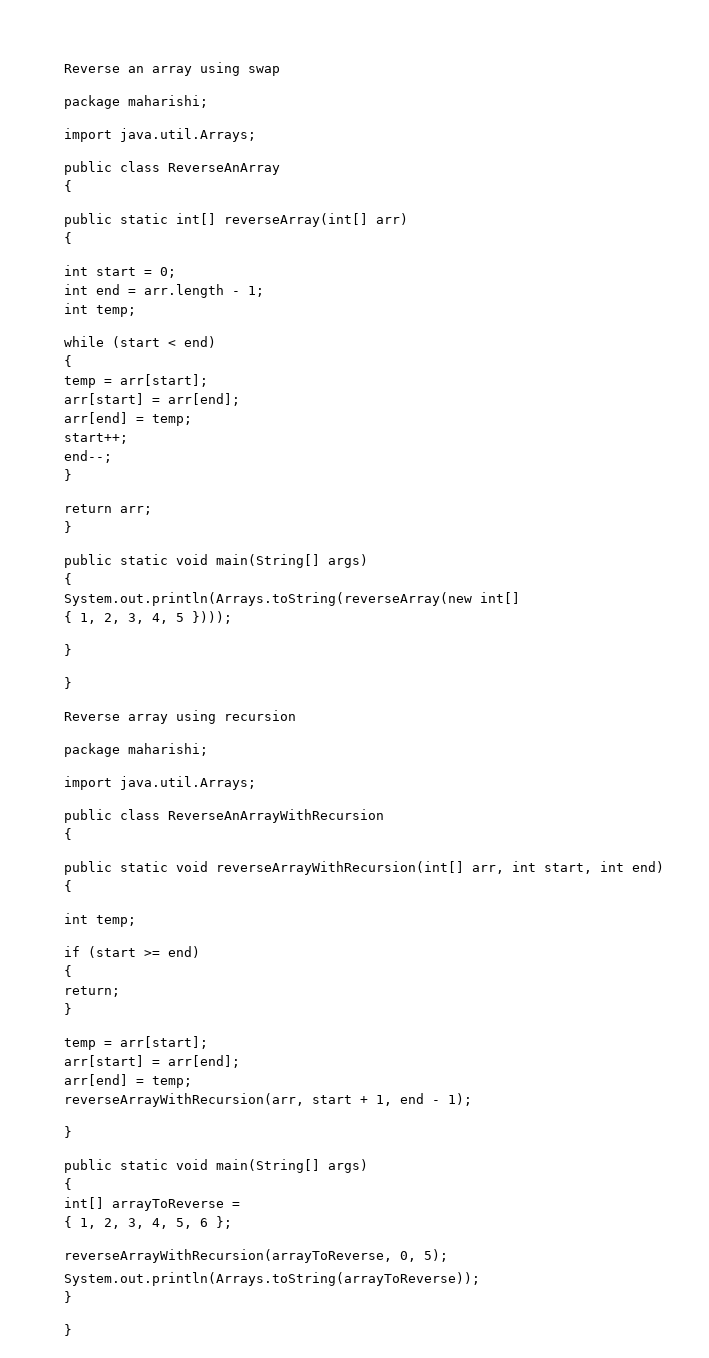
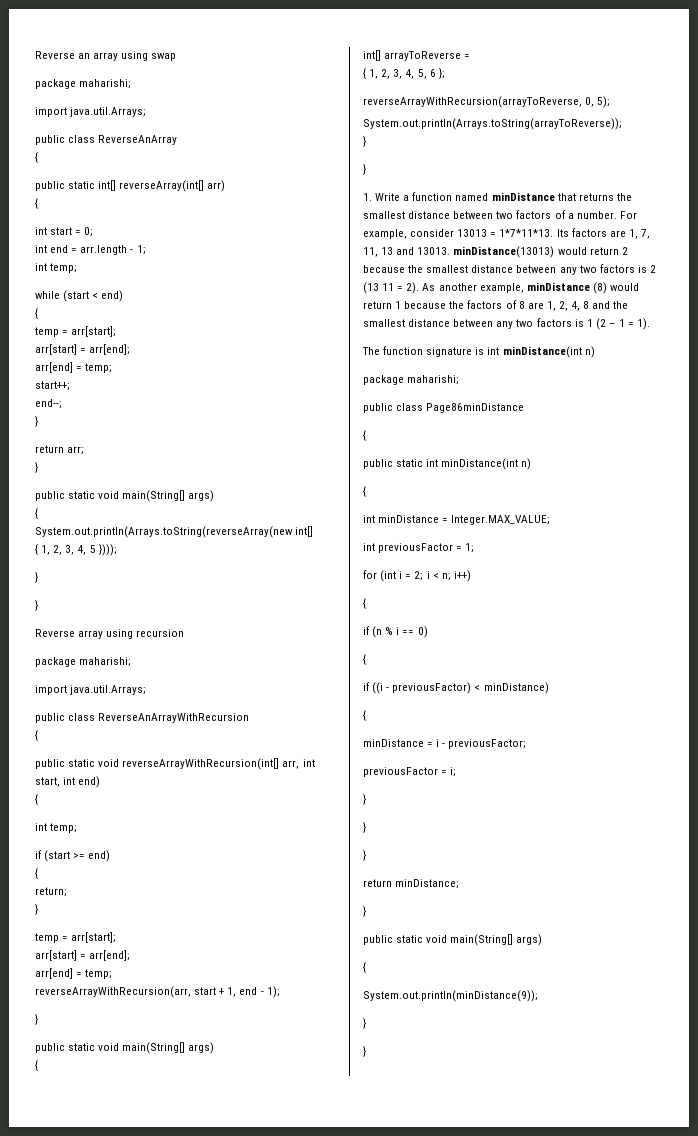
+ 1. Write a function named minDistance that returns the smallest distance between two factors of a number. For example, consider 13013 = 1*7*11*13. Its factors are 1, 7, 11, 13 and 13013. minDistance(13013) would return 2 because the smallest distance between any two factors is 2 (13 11 = 2). As another example, minDistance (8) would return 1 because the factors of 8 are 1, 2, 4, 8 and the smallest distance between any two factors is 1 (2 – 1 = 1).
+ The function signature is int minDistance(int n)
+ package maharishi;
+ public class Page86minDistance
+ {
+ public static int minDistance(int n)
+ {
+ int minDistance = Integer.MAX_VALUE;
+ int previousFactor = 1;
+ for (int i = 2; i < n; i++)
+ {
+ if (n % i == 0)
+ {
+ if ((i - previousFactor) < minDistance)
+ {
+ minDistance = i - previousFactor;
+ previousFactor = i;
+ }
+ }
+ }
+ return minDistance;
+ }
+ public static void main(String[] args)
+ {
+ System.out.println(minDistance(9));
+ }
+ }

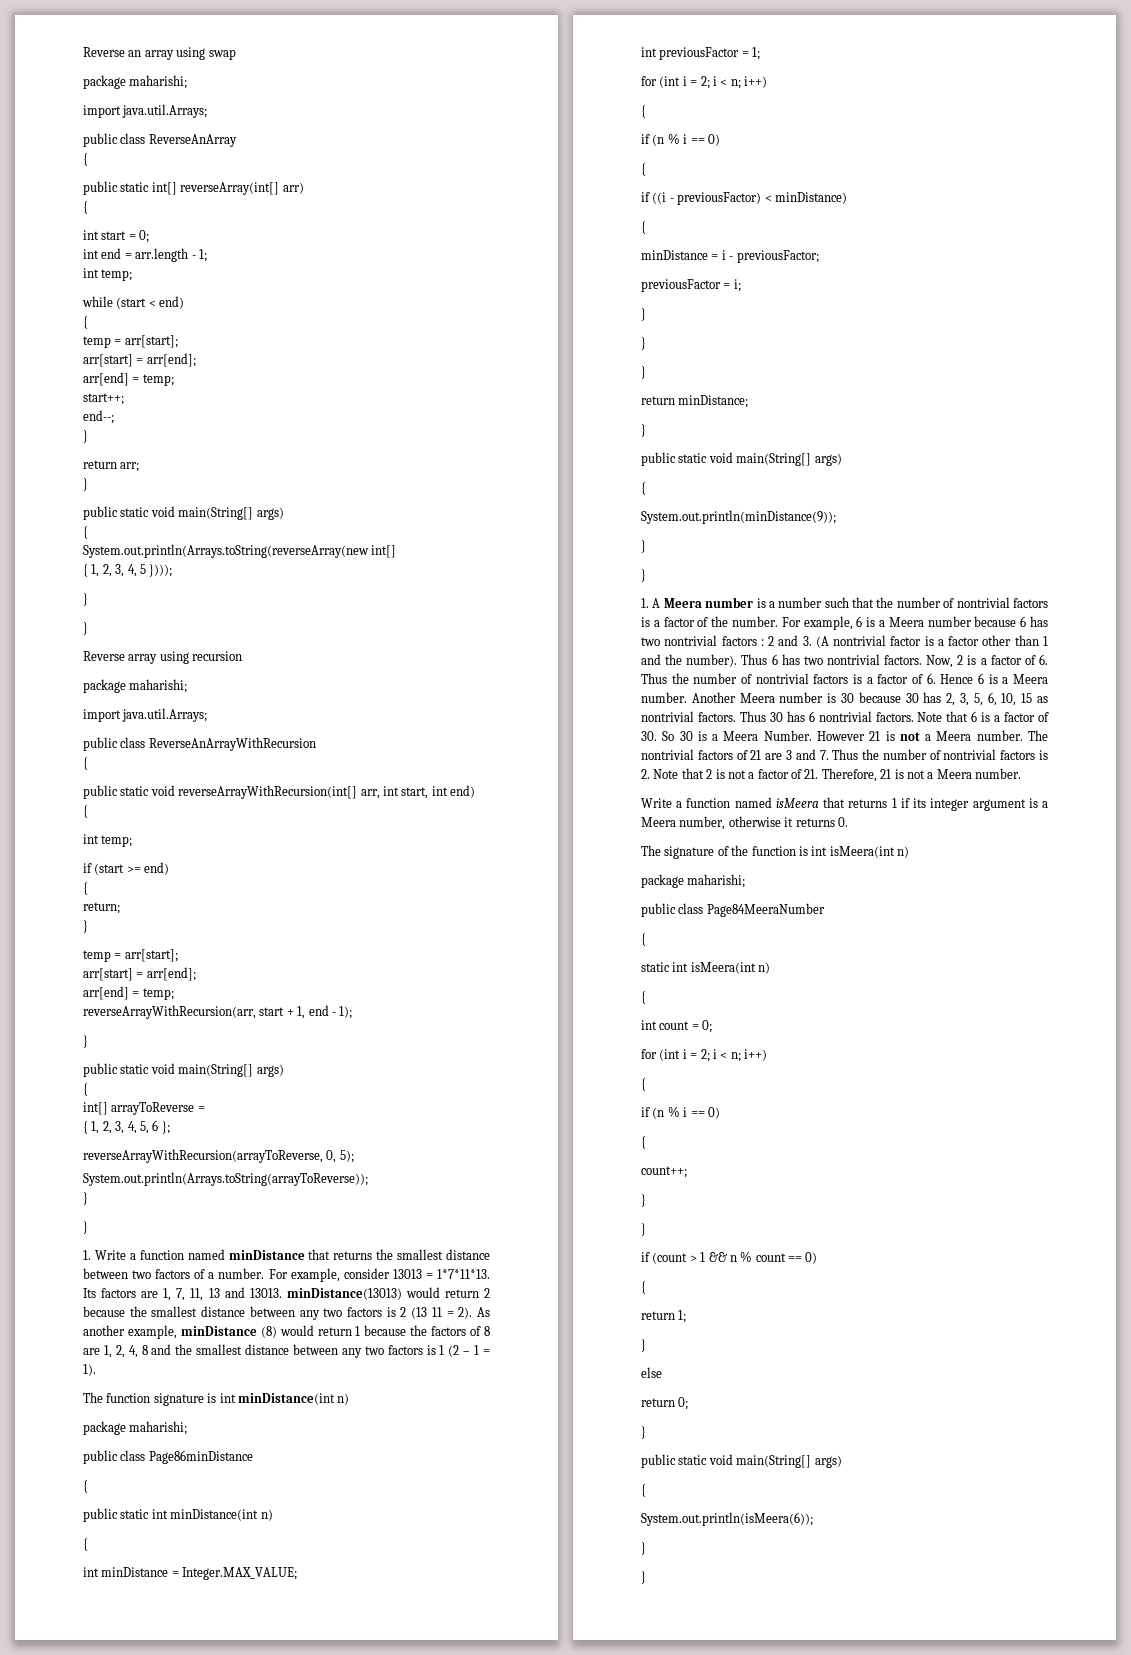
+ 1. A Meera number is a number such that the number of nontrivial factors is a factor of the number. For example, 6 is a Meera number because 6 has two nontrivial factors : 2 and 3. (A nontrivial factor is a factor other than 1 and the number). Thus 6 has two nontrivial factors. Now, 2 is a factor of 6. Thus the number of nontrivial factors is a factor of 6. Hence 6 is a Meera number. Another Meera number is 30 because 30 has 2, 3, 5, 6, 10, 15 as nontrivial factors. Thus 30 has 6 nontrivial factors. Note that 6 is a factor of 30. So 30 is a Meera Number. However 21 is not a Meera number. The nontrivial factors of 21 are 3 and 7. Thus the number of nontrivial factors is 2. Note that 2 is not a factor of 21. Therefore, 21 is not a Meera number.
+ Write a function named isMeera that returns 1 if its integer argument is a Meera number, otherwise it returns 0.
+ The signature of the function is int isMeera(int n)
+ package maharishi;
+ public class Page84MeeraNumber
+ {
+ static int isMeera(int n)
+ {
+ int count = 0;
+ for (int i = 2; i < n; i++)
+ {
+ if (n % i == 0)
+ {
+ count++;
+ }
+ }
+ if (count > 1 && n % count == 0)
+ {
+ return 1;
+ }
+ else
+ return 0;
+ }
+ public static void main(String[] args)
+ {
+ System.out.println(isMeera(6));
+ }
+ }

